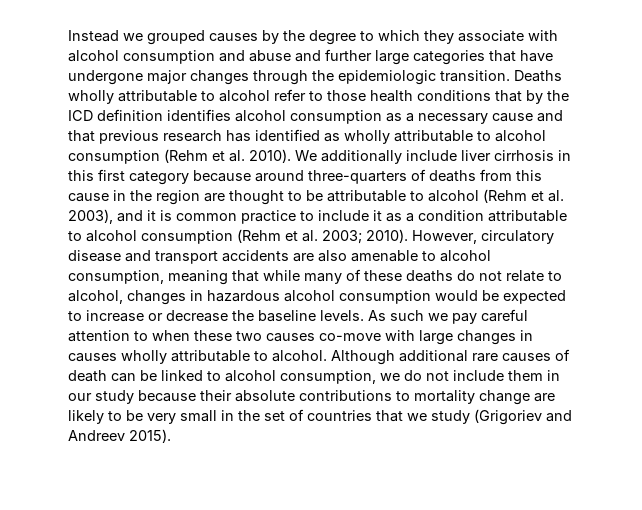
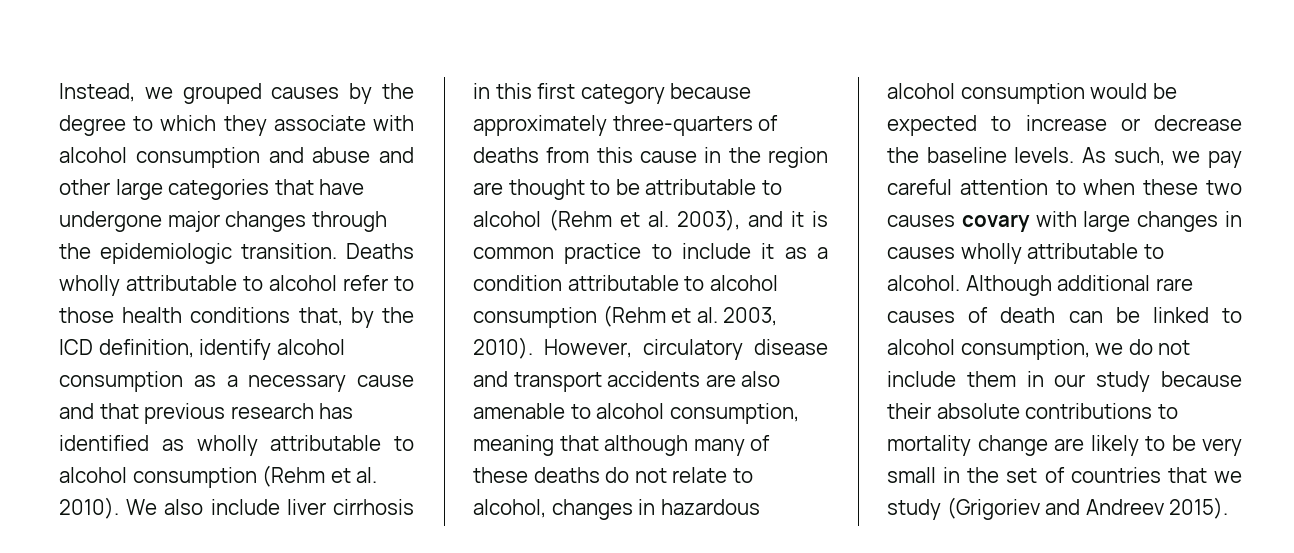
- Instead we grouped causes by the degree to which they associate with alcohol consumption and abuse and further large categories that have undergone major changes through the epidemiologic transition.
+ Instead, we grouped causes by the degree to which they associate with alcohol consumption and abuse and other large categories that have undergone major changes through the epidemiologic transition.
- Deaths wholly attributable to alcohol refer to those health conditions that by the ICD definition identifies alcohol consumption as a necessary cause and that previous research has identified as wholly attributable to alcohol consumption (Rehm et al. 2010).
+ Deaths wholly attributable to alcohol refer to those health conditions that, by the ICD definition, identify alcohol consumption as a necessary cause and that previous research has identified as wholly attributable to alcohol consumption (Rehm et al. 2010).
- We additionally include liver cirrhosis in this first category because around three-quarters of deaths from this cause in the region are thought to be attributable to alcohol (Rehm et al. 2003), and it is common practice to include it as a condition attributable to alcohol consumption (Rehm et al. 2003; 2010).
+ We also include liver cirrhosis in this first category because approximately three-quarters of deaths from this cause in the region are thought to be attributable to alcohol (Rehm et al. 2003), and it is common practice to include it as a condition attributable to alcohol consumption (Rehm et al. 2003, 2010).
- However, circulatory disease and transport accidents are also amenable to alcohol consumption, meaning that while many of these deaths do not relate to alcohol, changes in hazardous alcohol consumption would be expected to increase or decrease the baseline levels.
+ However, circulatory disease and transport accidents are also amenable to alcohol consumption, meaning that although many of these deaths do not relate to alcohol, changes in hazardous alcohol consumption would be expected to increase or decrease the baseline levels.
- As such we pay careful attention to when these two causes co-move with large changes in causes wholly attributable to alcohol.
+ As such, we pay careful attention to when these two causes covary with large changes in causes wholly attributable to alcohol.

